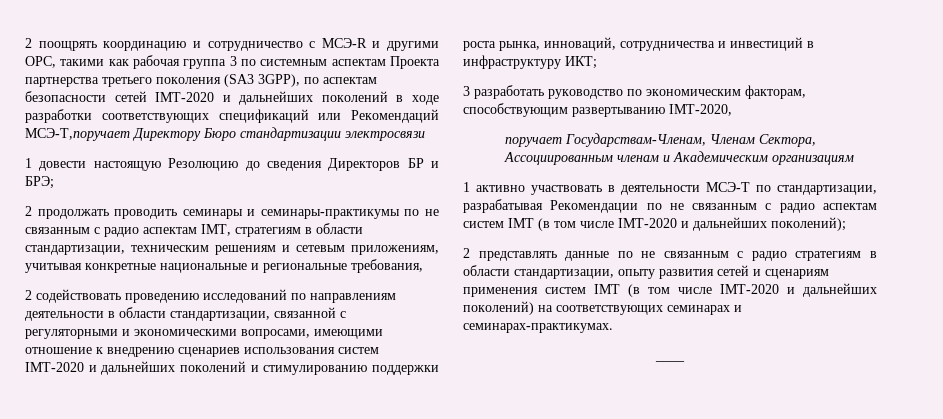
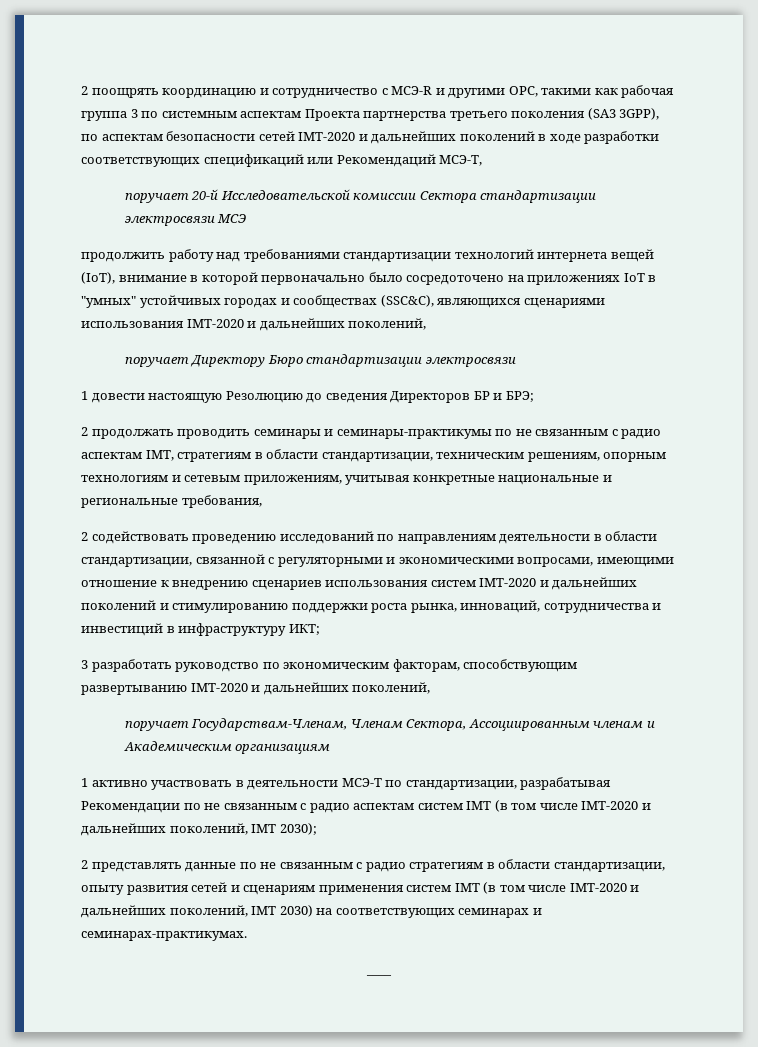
- 2 поощрять координацию и сотрудничество с МСЭ-R и другими ОРС, такими как рабочая группа 3 по системным аспектам Проекта партнерства третьего поколения (SA3 3GPP), по аспектам безопасности сетей IMT-2020 и дальнейших поколений в ходе разработки соответствующих спецификаций или Рекомендаций МСЭ-T,поручает Директору Бюро стандартизации электросвязи
+ 2 поощрять координацию и сотрудничество с МСЭ-R и другими ОРС, такими как рабочая группа 3 по системным аспектам Проекта партнерства третьего поколения (SA3 3GPP), по аспектам безопасности сетей IMT-2020 и дальнейших поколений в ходе разработки соответствующих спецификаций или Рекомендаций МСЭ-T,
+ поручает 20-й Исследовательской комиссии Сектора стандартизации электросвязи МСЭ
+ продолжить работу над требованиями стандартизации технологий интернета вещей (IoT), внимание в которой первоначально было сосредоточено на приложениях IoT в "умных" устойчивых городах и сообществах (SSC&C), являющихся сценариями использования IMT-2020 и дальнейших поколений,
+ поручает Директору Бюро стандартизации электросвязи
- 2 продолжать проводить семинары и семинары-практикумы по не связанным с радио аспектам IMT, стратегиям в области стандартизации, техническим решениям и сетевым приложениям, учитывая конкретные национальные и региональные требования,
+ 2 продолжать проводить семинары и семинары-практикумы по не связанным с радио аспектам IMT, стратегиям в области стандартизации, техническим решениям, опорным технологиям и сетевым приложениям, учитывая конкретные национальные и региональные требования,
- 3 разработать руководство по экономическим факторам, способствующим развертыванию IMT-2020,
+ 3 разработать руководство по экономическим факторам, способствующим развертыванию IMT-2020 и дальнейших поколений,
- 1 активно участвовать в деятельности МСЭ-Т по стандартизации, разрабатывая Рекомендации по не связанным с радио аспектам систем IMT (в том числе IMT-2020 и дальнейших поколений);
+ 1 активно участвовать в деятельности МСЭ-Т по стандартизации, разрабатывая Рекомендации по не связанным с радио аспектам систем IMT (в том числе IMT-2020 и дальнейших поколений, IMT 2030);
- 2 представлять данные по не связанным с радио стратегиям в области стандартизации, опыту развития сетей и сценариям применения систем IMT (в том числе IMT-2020 и дальнейших поколений) на соответствующих семинарах и семинарах-практикумах.
+ 2 представлять данные по не связанным с радио стратегиям в области стандартизации, опыту развития сетей и сценариям применения систем IMT (в том числе IMT-2020 и дальнейших поколений, IMT 2030) на соответствующих семинарах и семинарах-практикумах.

